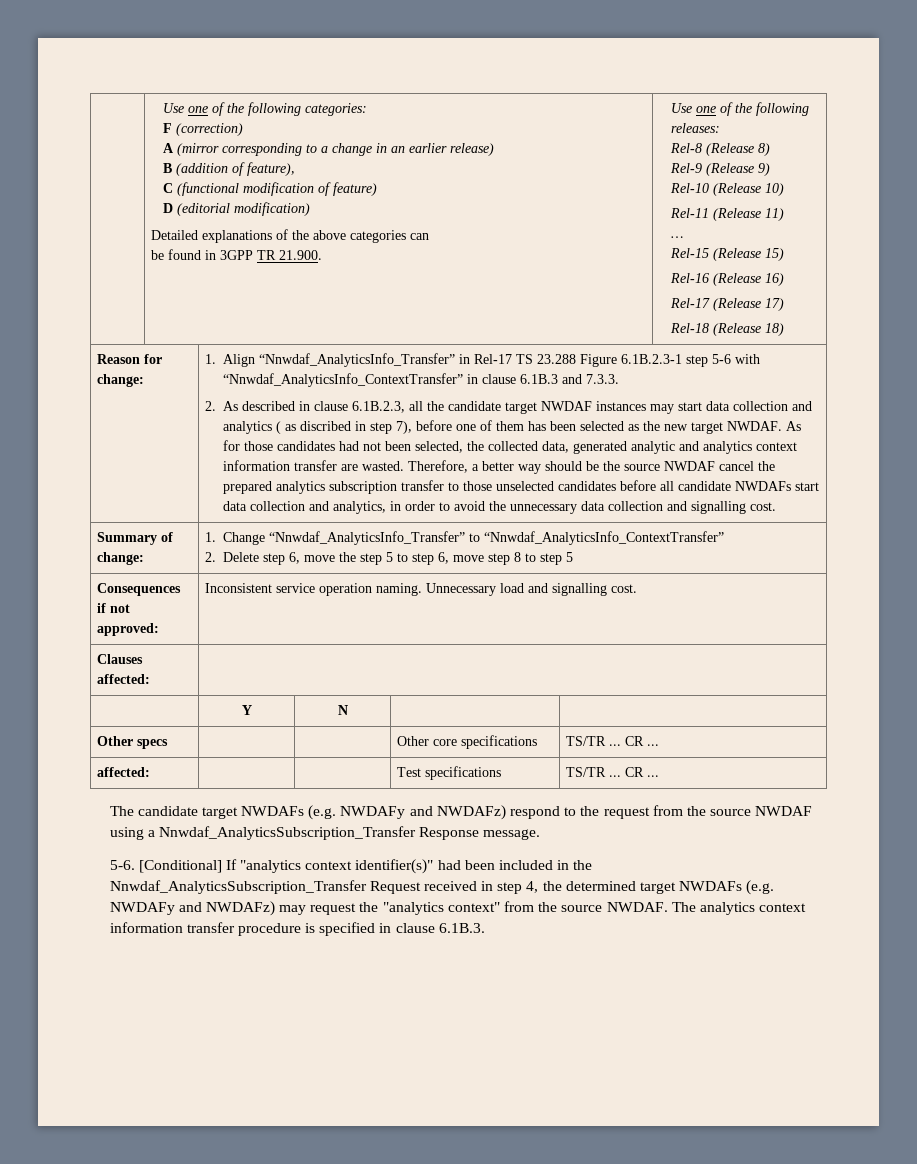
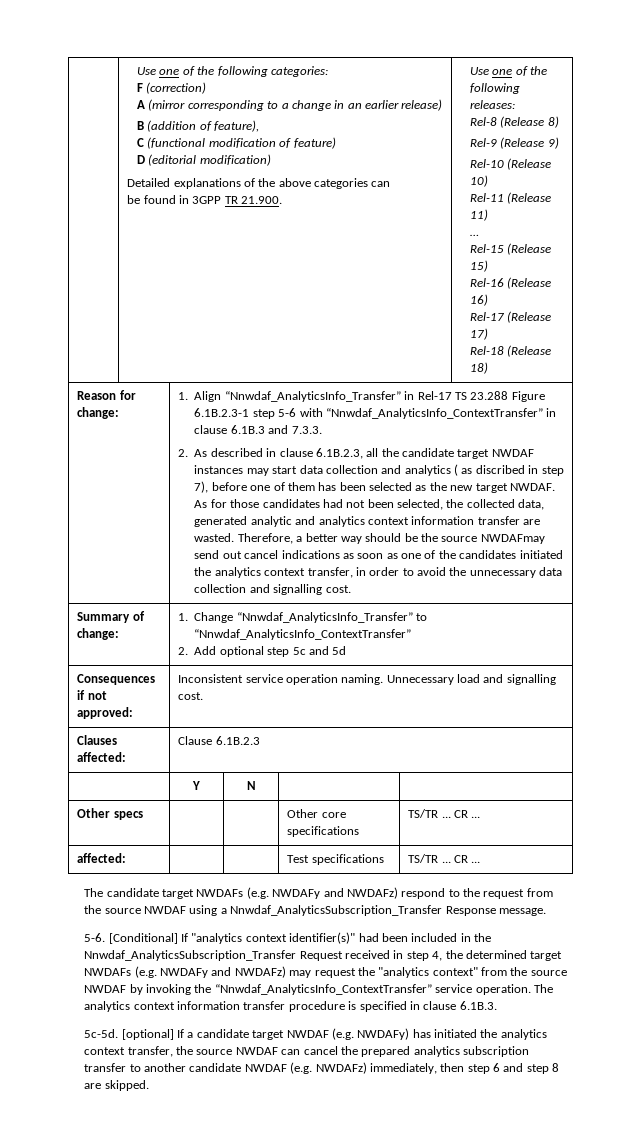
- Therefore, a better way should be the source NWDAF cancel the prepared analytics subscription transfer to those unselected candidates before all candidate NWDAFs start data collection and analytics, in order to avoid the unnecessary data collection and signalling cost.
+ Therefore, a better way should be the source NWDAFmay send out cancel indications as soon as one of the candidates initiated the analytics context transfer, in order to avoid the unnecessary data collection and signalling cost.
  Summary of change: | 1. Change “Nnwdaf_AnalyticsInfo_Transfer” to “Nnwdaf_AnalyticsInfo_ContextTransfer”
- 2. Delete step 6, move the step 5 to step 6, move step 8 to step 5
+ 2. Add optional step 5c and 5d
- Clauses affected: |
+ Clauses affected: | Clause 6.1B.2.3
- [Conditional] If "analytics context identifier(s)" had been included in the Nnwdaf_AnalyticsSubscription_Transfer Request received in step 4, the determined target NWDAFs (e.g. NWDAFy and NWDAFz) may request the "analytics context" from the source NWDAF.
+ [Conditional] If "analytics context identifier(s)" had been included in the Nnwdaf_AnalyticsSubscription_Transfer Request received in step 4, the determined target NWDAFs (e.g. NWDAFy and NWDAFz) may request the "analytics context" from the source NWDAF by invoking the “Nnwdaf_AnalyticsInfo_ContextTransfer” service operation.
+ 5c-5d. [optional] If a candidate target NWDAF (e.g. NWDAFy) has initiated the analytics context transfer, the source NWDAF can cancel the prepared analytics subscription transfer to another candidate NWDAF (e.g. NWDAFz) immediately, then step 6 and step 8 are skipped.

